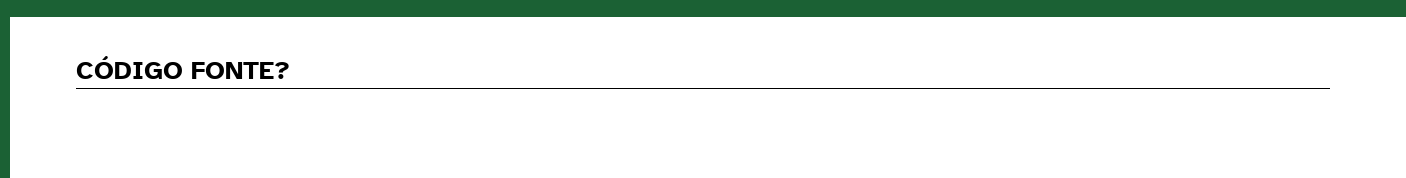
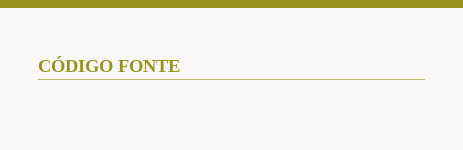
- CÓDIGO FONTE?
+ CÓDIGO FONTE

